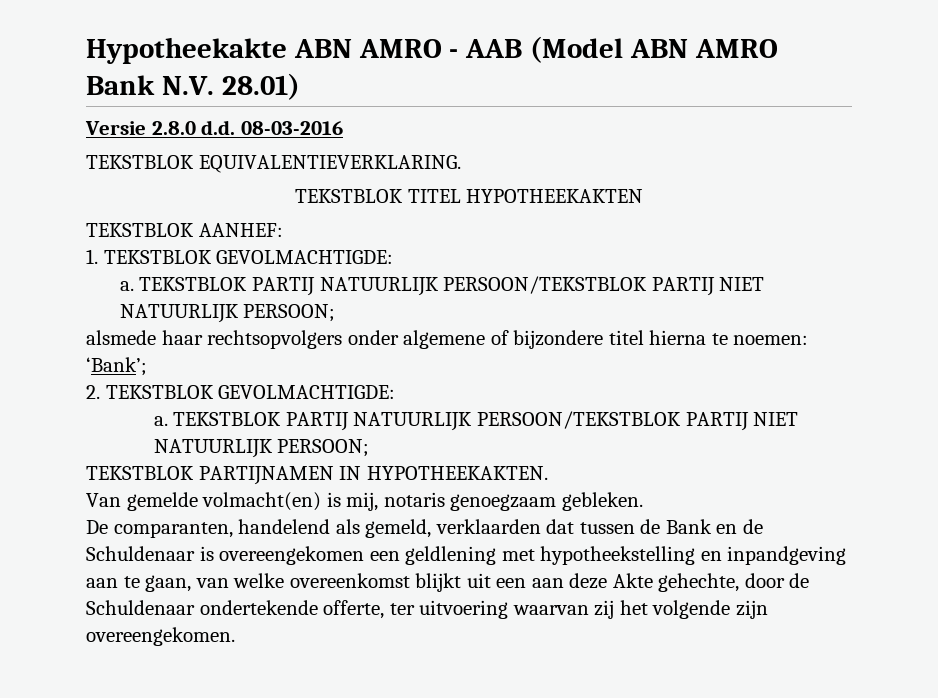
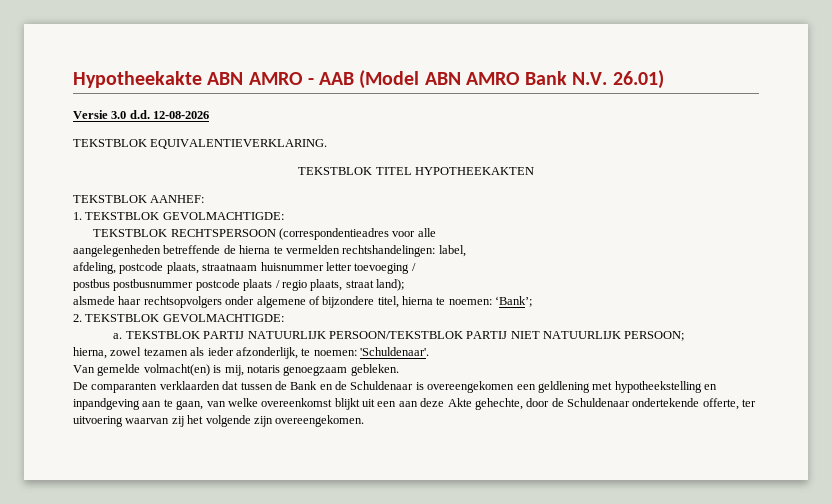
- Hypotheekakte ABN AMRO - AAB (Model ABN AMRO Bank N.V. 28.01)
+ Hypotheekakte ABN AMRO - AAB (Model ABN AMRO Bank N.V. 26.01)
- Versie 2.8.0 d.d. 08-03-2016
+ Versie 3.0 d.d. 12-08-2026
  1. TEKSTBLOK GEVOLMACHTIGDE:
- a. TEKSTBLOK PARTIJ NATUURLIJK PERSOON/TEKSTBLOK PARTIJ NIET NATUURLIJK PERSOON;
+ TEKSTBLOK RECHTSPERSOON (correspondentieadres voor alle
+ aangelegenheden betreffende de hierna te vermelden rechtshandelingen: label,
+ afdeling, postcode plaats, straatnaam huisnummer letter toevoeging /
+ postbus postbusnummer postcode plaats / regio plaats, straat land);
- alsmede haar rechtsopvolgers onder algemene of bijzondere titel hierna te noemen: ‘Bank’;
+ alsmede haar rechtsopvolgers onder algemene of bijzondere titel, hierna te noemen: ‘Bank’;
- TEKSTBLOK PARTIJNAMEN IN HYPOTHEEKAKTEN.
+ hierna, zowel tezamen als ieder afzonderlijk, te noemen: 'Schuldenaar'.
- De comparanten, handelend als gemeld, verklaarden dat tussen de Bank en de Schuldenaar is overeengekomen een geldlening met hypotheekstelling en inpandgeving aan te gaan, van welke overeenkomst blijkt uit een aan deze Akte gehechte, door de Schuldenaar ondertekende offerte, ter uitvoering waarvan zij het volgende zijn overeengekomen.
+ De comparanten verklaarden dat tussen de Bank en de Schuldenaar is overeengekomen een geldlening met hypotheekstelling en inpandgeving aan te gaan, van welke overeenkomst blijkt uit een aan deze Akte gehechte, door de Schuldenaar ondertekende offerte, ter uitvoering waarvan zij het volgende zijn overeengekomen.

